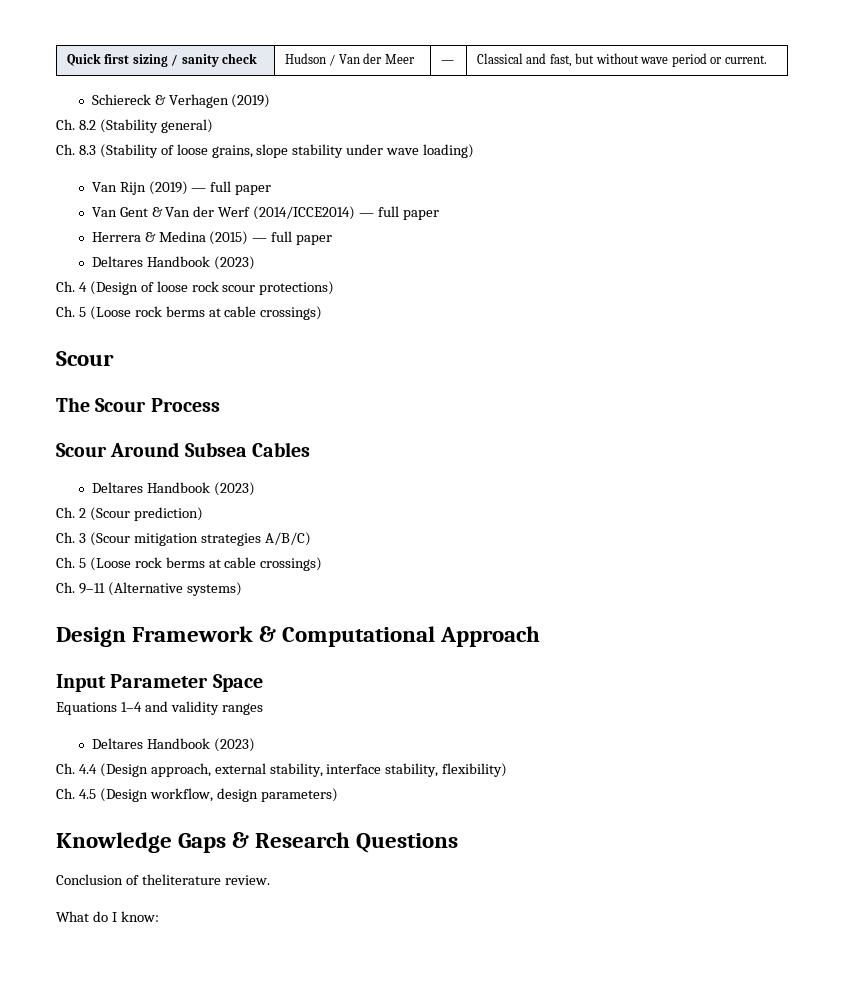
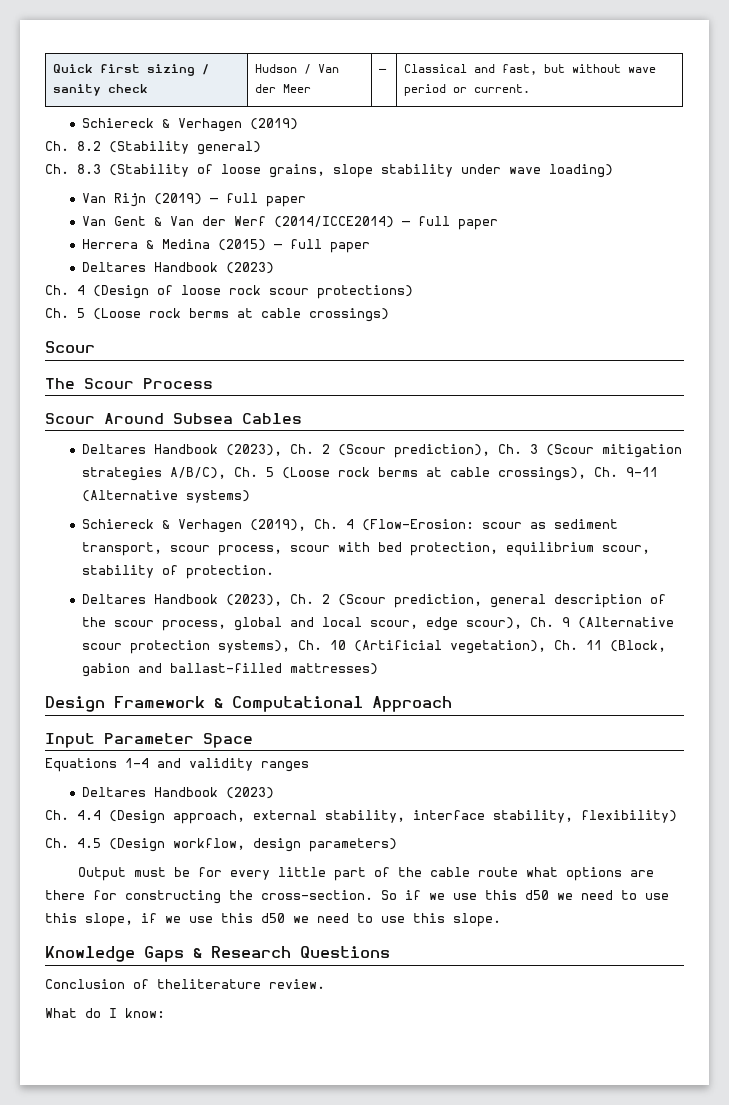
  Scour Around Subsea Cables
- Deltares Handbook (2023)
- Ch. 2 (Scour prediction)
- Ch. 3 (Scour mitigation strategies A/B/C)
- Ch. 5 (Loose rock berms at cable crossings)
- Ch. 9–11 (Alternative systems)
+ Deltares Handbook (2023), Ch. 2 (Scour prediction), Ch. 3 (Scour mitigation strategies A/B/C), Ch. 5 (Loose rock berms at cable crossings), Ch. 9–11 (Alternative systems)
+ Schiereck & Verhagen (2019), Ch. 4 (Flow-Erosion: scour as sediment transport, scour process, scour with bed protection, equilibrium scour, stability of protection.
+ Deltares Handbook (2023), Ch. 2 (Scour prediction, general description of the scour process, global and local scour, edge scour), Ch. 9 (Alternative scour protection systems), Ch. 10 (Artificial vegetation), Ch. 11 (Block, gabion and ballast-filled mattresses)
+ Output must be for every little part of the cable route what options are there for constructing the cross-section. So if we use this d50 we need to use this slope, if we use this d50 we need to use this slope.

